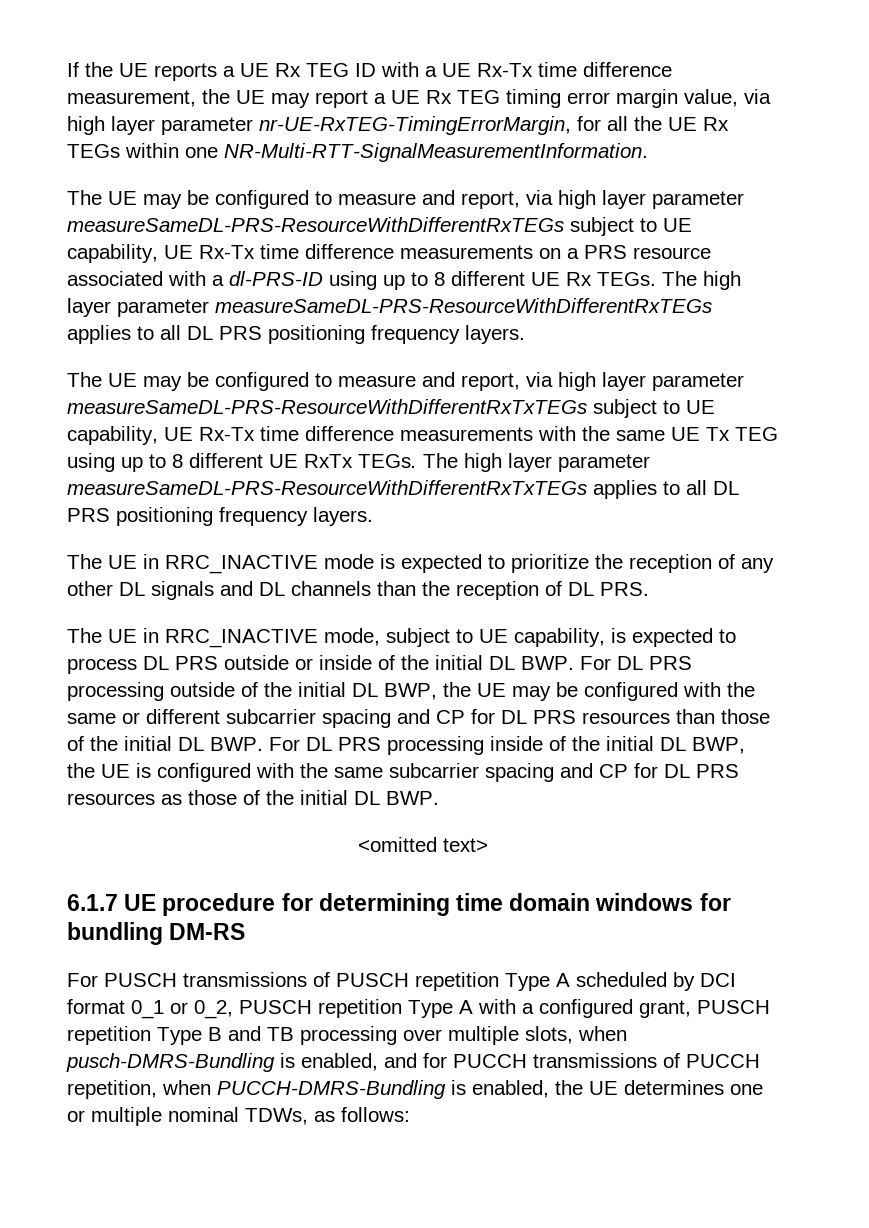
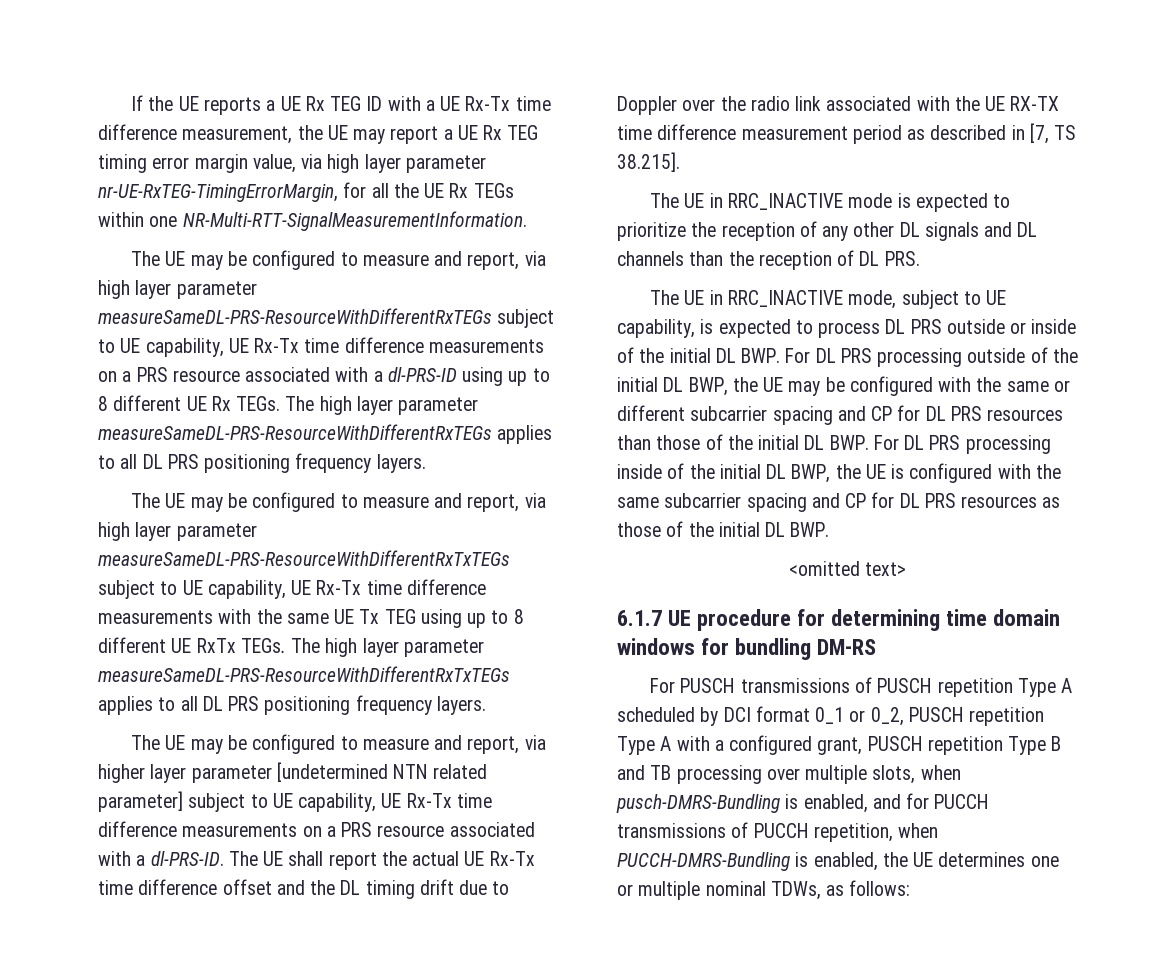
+ The UE may be configured to measure and report, via higher layer parameter [undetermined NTN related parameter] subject to UE capability, UE Rx-Tx time difference measurements on a PRS resource associated with a dl-PRS-ID. The UE shall report the actual UE Rx-Tx time difference offset and the DL timing drift due to Doppler over the radio link associated with the UE RX-TX time difference measurement period as described in [7, TS 38.215].

